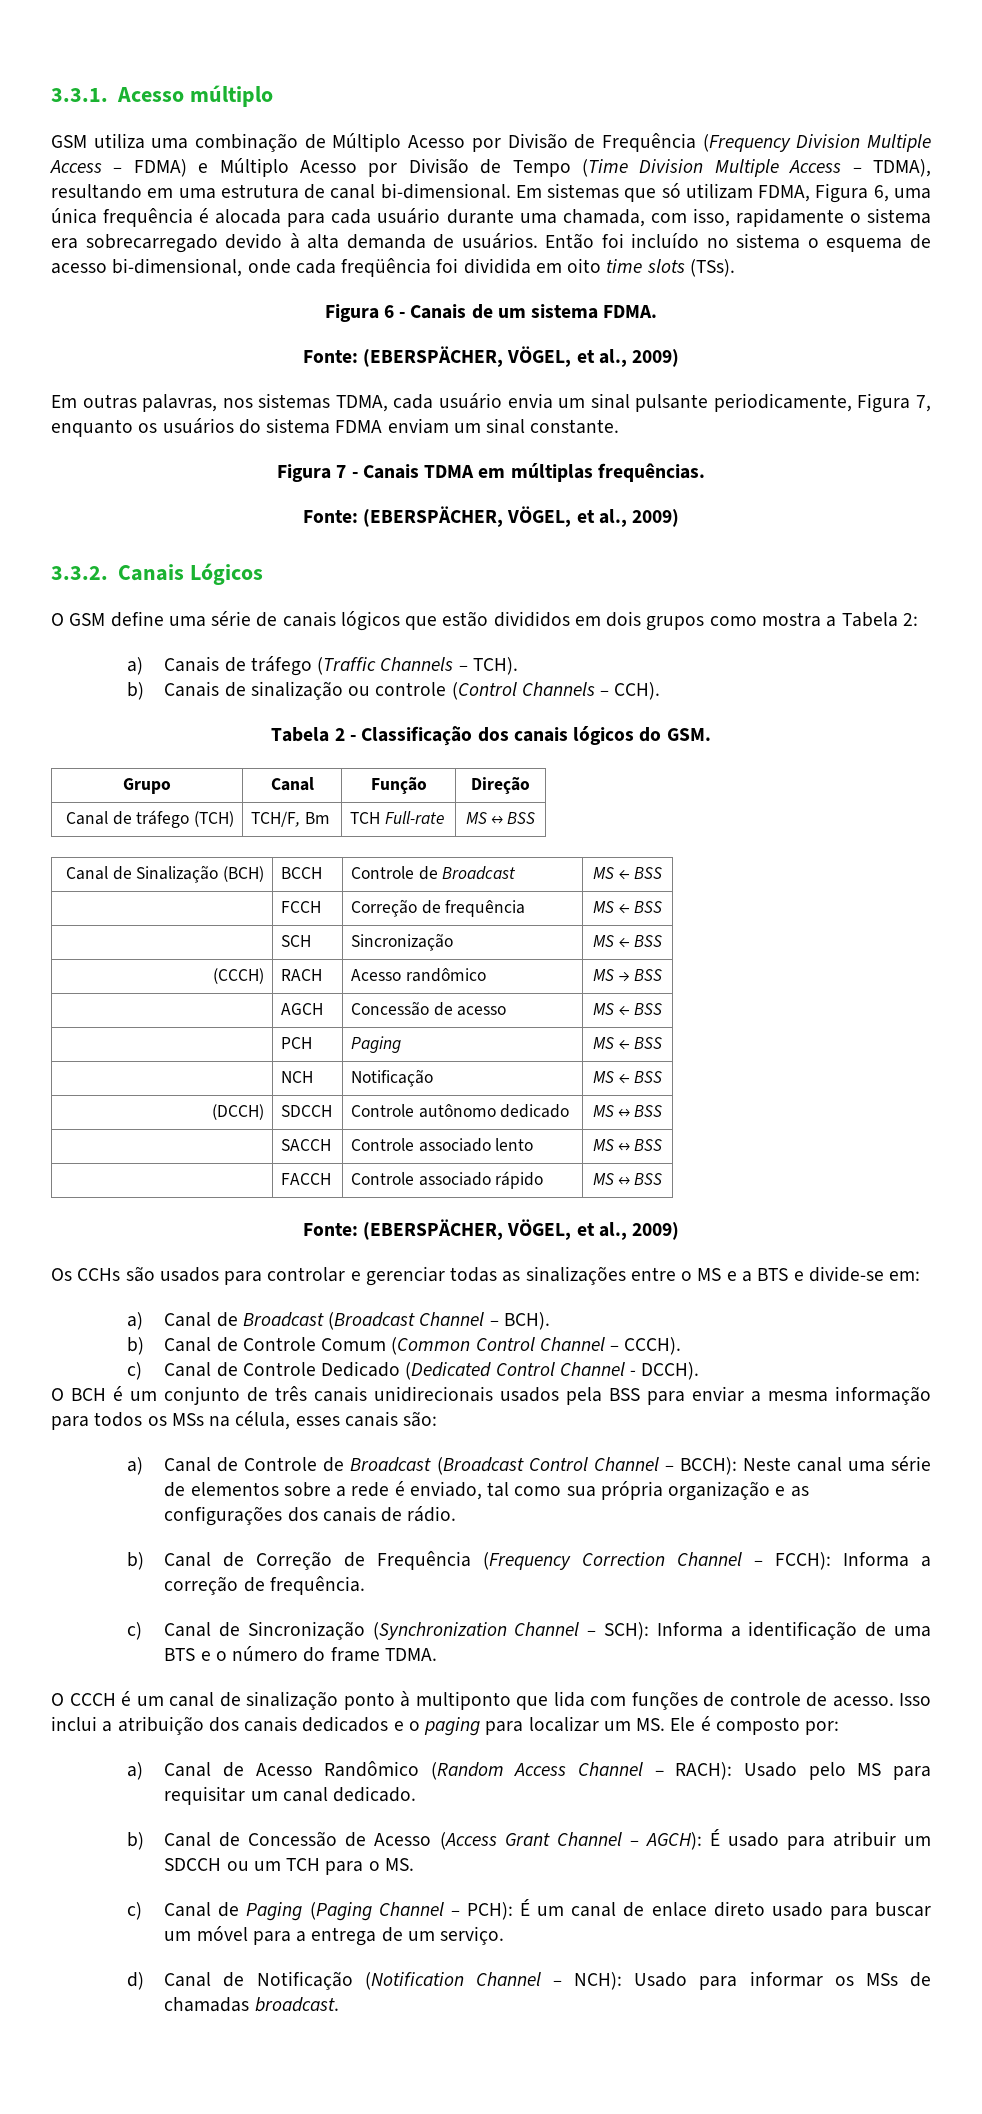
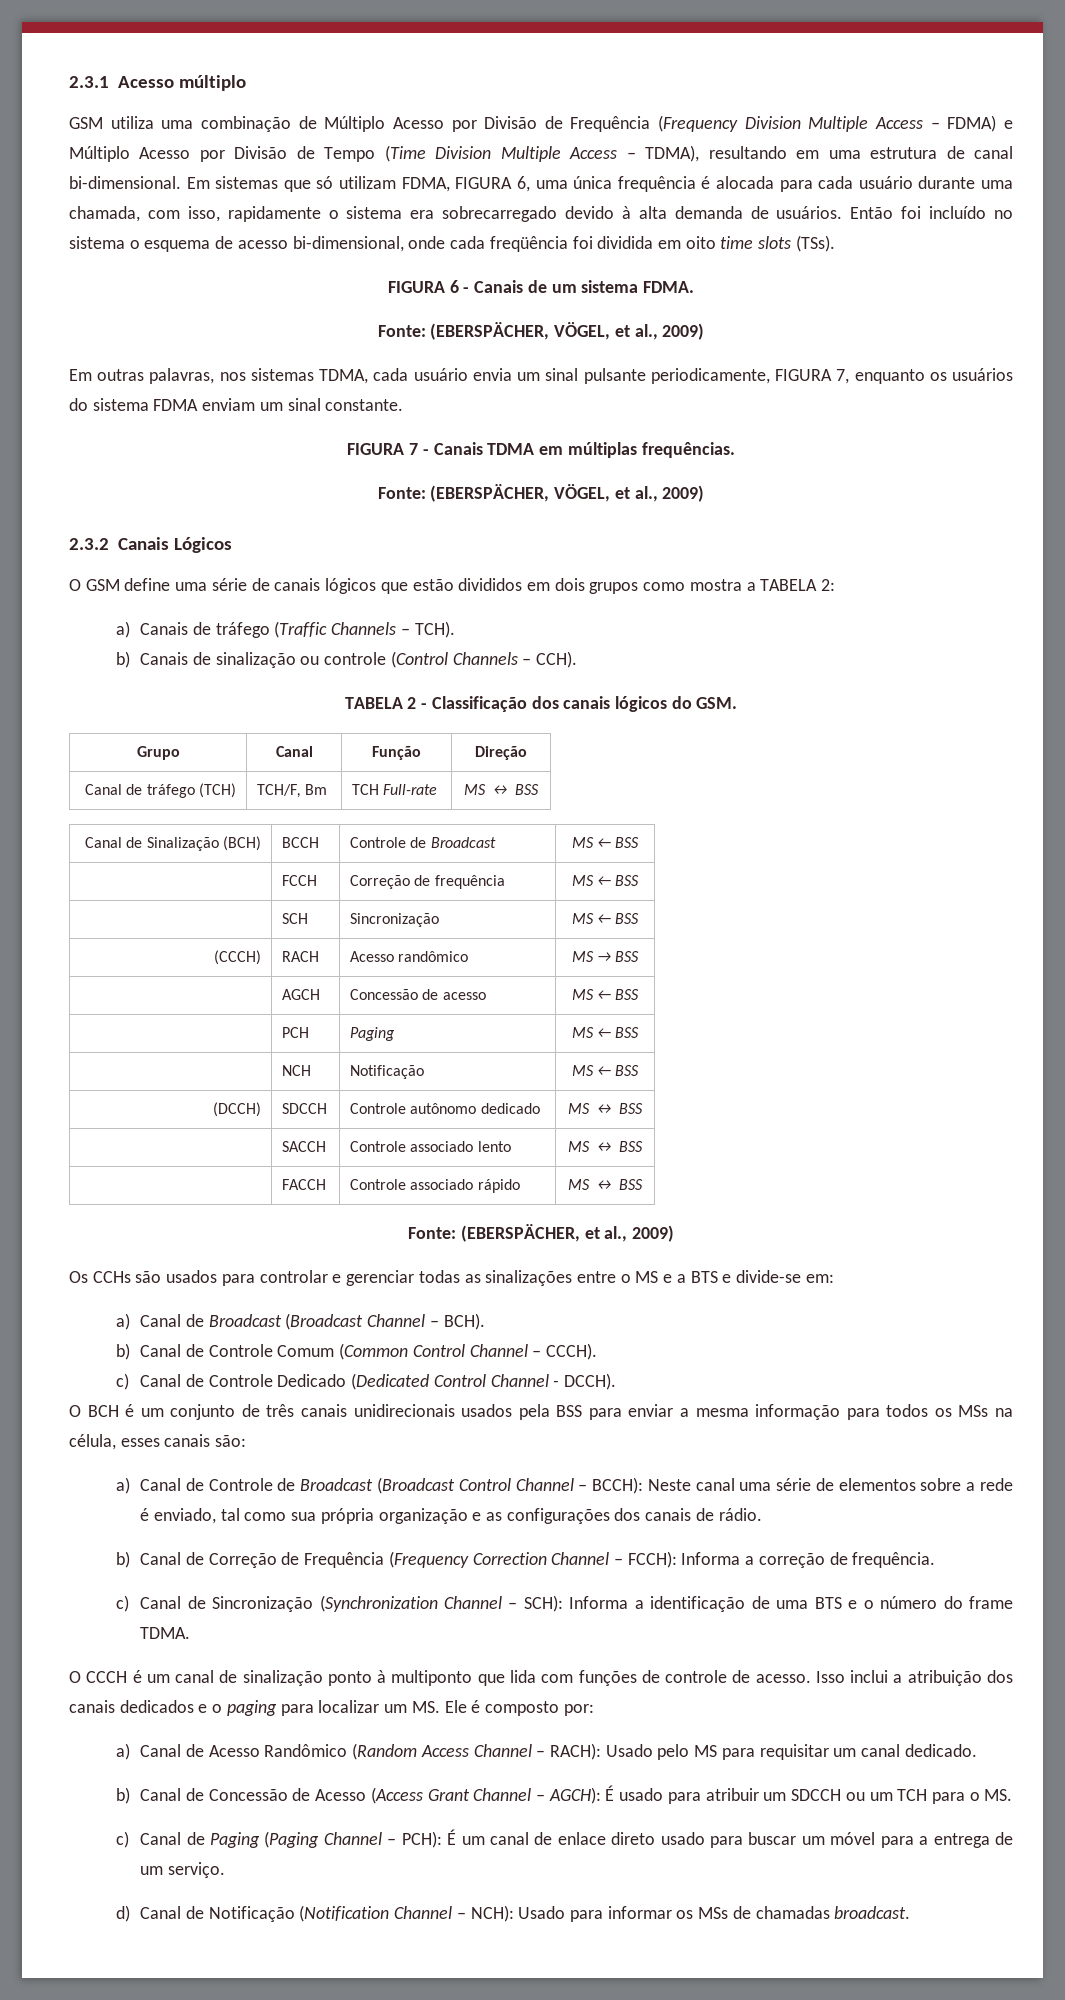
- 3.3.1. Acesso múltiplo
+ 2.3.1 Acesso múltiplo
- Em sistemas que só utilizam FDMA, Figura 6, uma única frequência é alocada para cada usuário durante uma chamada, com isso, rapidamente o sistema era sobrecarregado devido à alta demanda de usuários.
+ Em sistemas que só utilizam FDMA, FIGURA 6, uma única frequência é alocada para cada usuário durante uma chamada, com isso, rapidamente o sistema era sobrecarregado devido à alta demanda de usuários.
- Figura 6 - Canais de um sistema FDMA.
+ FIGURA 6 - Canais de um sistema FDMA.
- Em outras palavras, nos sistemas TDMA, cada usuário envia um sinal pulsante periodicamente, Figura 7, enquanto os usuários do sistema FDMA enviam um sinal constante.
+ Em outras palavras, nos sistemas TDMA, cada usuário envia um sinal pulsante periodicamente, FIGURA 7, enquanto os usuários do sistema FDMA enviam um sinal constante.
- Figura 7 - Canais TDMA em múltiplas frequências.
+ FIGURA 7 - Canais TDMA em múltiplas frequências.
- 3.3.2. Canais Lógicos
+ 2.3.2 Canais Lógicos
- O GSM define uma série de canais lógicos que estão divididos em dois grupos como mostra a Tabela 2:
+ O GSM define uma série de canais lógicos que estão divididos em dois grupos como mostra a TABELA 2:
- Tabela 2 - Classificação dos canais lógicos do GSM.
+ TABELA 2 - Classificação dos canais lógicos do GSM.
  | FACCH | Controle associado rápido | MS ↔ BSS
- Fonte: (EBERSPÄCHER, VÖGEL, et al., 2009)
+ Fonte: (EBERSPÄCHER, et al., 2009)

